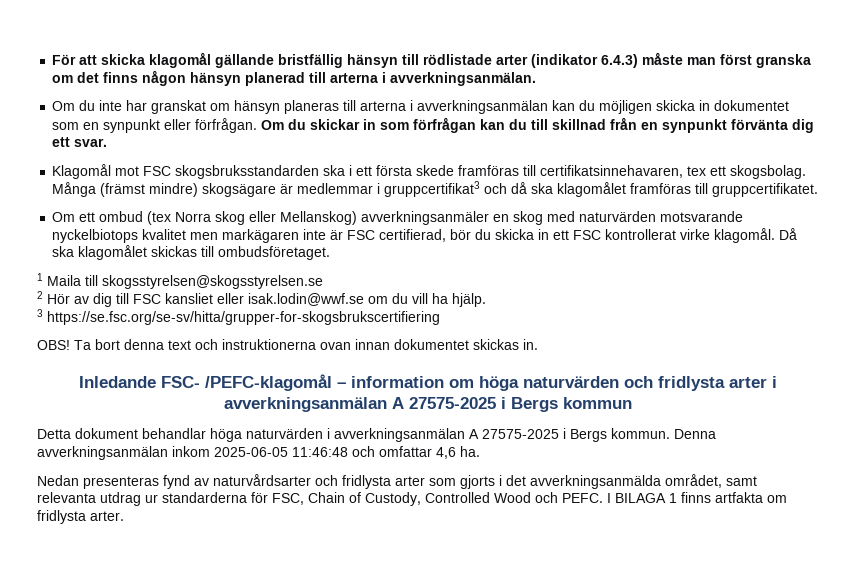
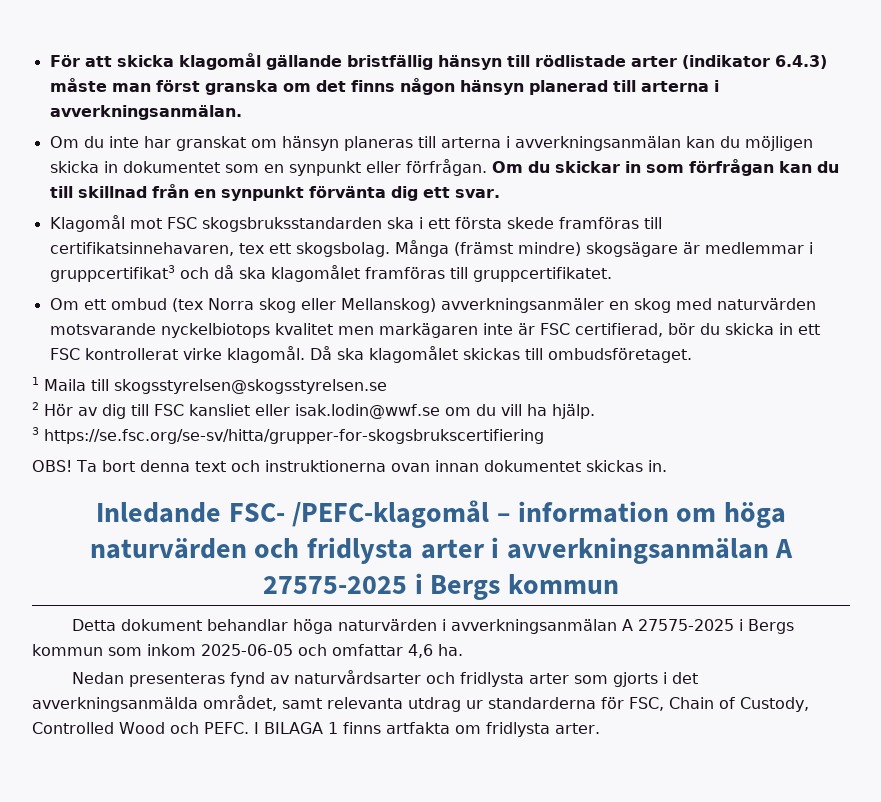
- Detta dokument behandlar höga naturvärden i avverkningsanmälan A 27575-2025 i Bergs kommun. Denna avverkningsanmälan inkom 2025-06-05 11:46:48 och omfattar 4,6 ha.
+ Detta dokument behandlar höga naturvärden i avverkningsanmälan A 27575-2025 i Bergs kommun som inkom 2025-06-05 och omfattar 4,6 ha.

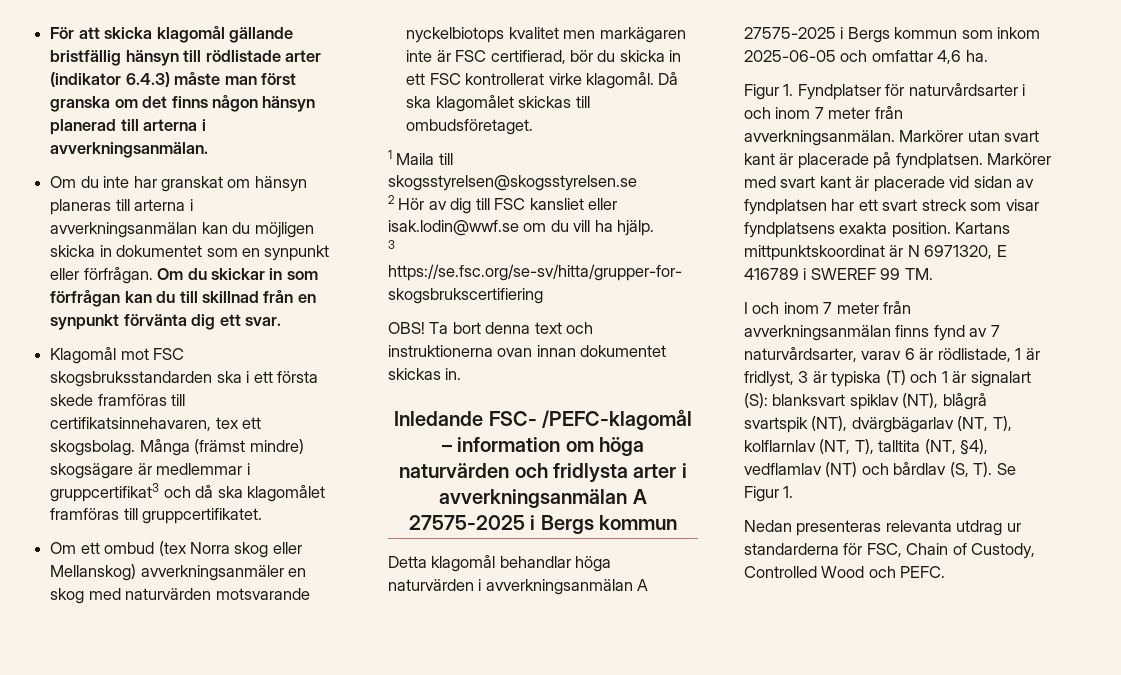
- Detta dokument behandlar höga naturvärden i avverkningsanmälan A 27575-2025 i Bergs kommun som inkom 2025-06-05 och omfattar 4,6 ha.
+ Detta klagomål behandlar höga naturvärden i avverkningsanmälan A 27575-2025 i Bergs kommun som inkom 2025-06-05 och omfattar 4,6 ha.
- Nedan presenteras fynd av naturvårdsarter och fridlysta arter som gjorts i det avverkningsanmälda området, samt relevanta utdrag ur standarderna för FSC, Chain of Custody, Controlled Wood och PEFC. I BILAGA 1 finns artfakta om fridlysta arter.
+ Figur 1. Fyndplatser för naturvårdsarter i och inom 7 meter från avverkningsanmälan. Markörer utan svart kant är placerade på fyndplatsen. Markörer med svart kant är placerade vid sidan av fyndplatsen har ett svart streck som visar fyndplatsens exakta position. Kartans mittpunktskoordinat är N 6971320, E 416789 i SWEREF 99 TM.
+ I och inom 7 meter från avverkningsanmälan finns fynd av 7 naturvårdsarter, varav 6 är rödlistade, 1 är fridlyst, 3 är typiska (T) och 1 är signalart (S): blanksvart spiklav (NT), blågrå svartspik (NT), dvärgbägarlav (NT, T), kolflarnlav (NT, T), talltita (NT, §4), vedflamlav (NT) och bårdlav (S, T). Se Figur 1.
+ Nedan presenteras relevanta utdrag ur standarderna för FSC, Chain of Custody, Controlled Wood och PEFC.

